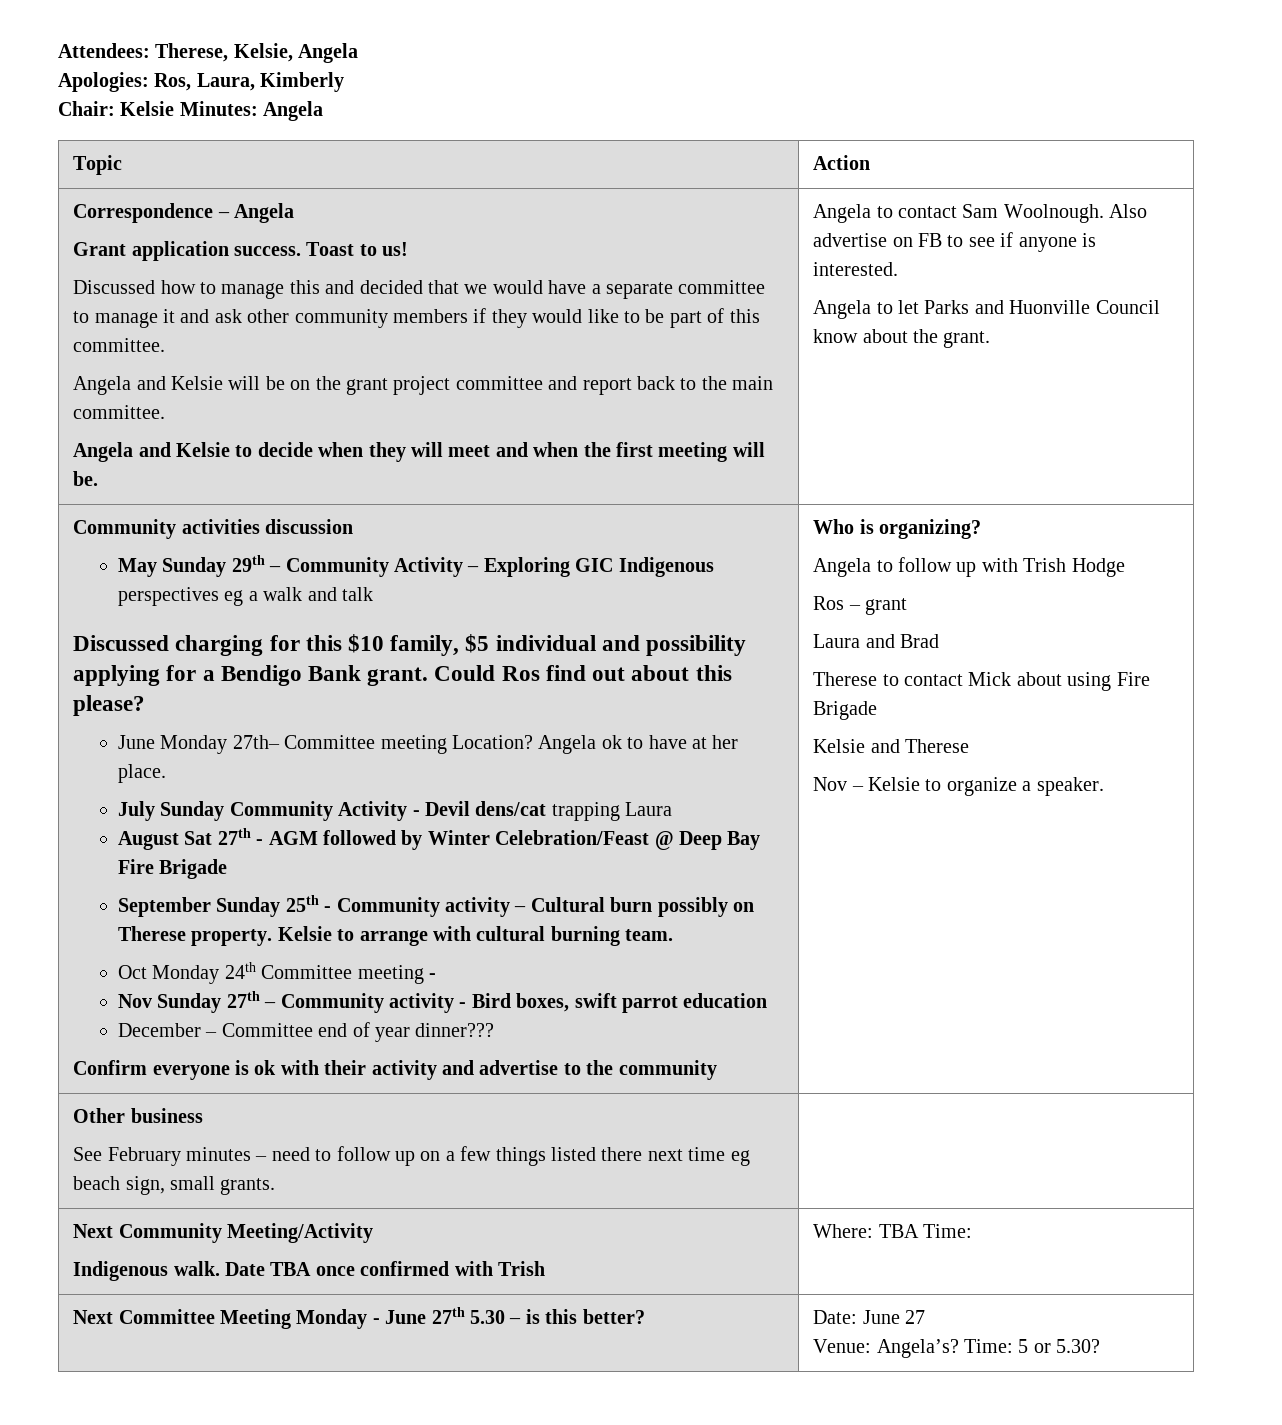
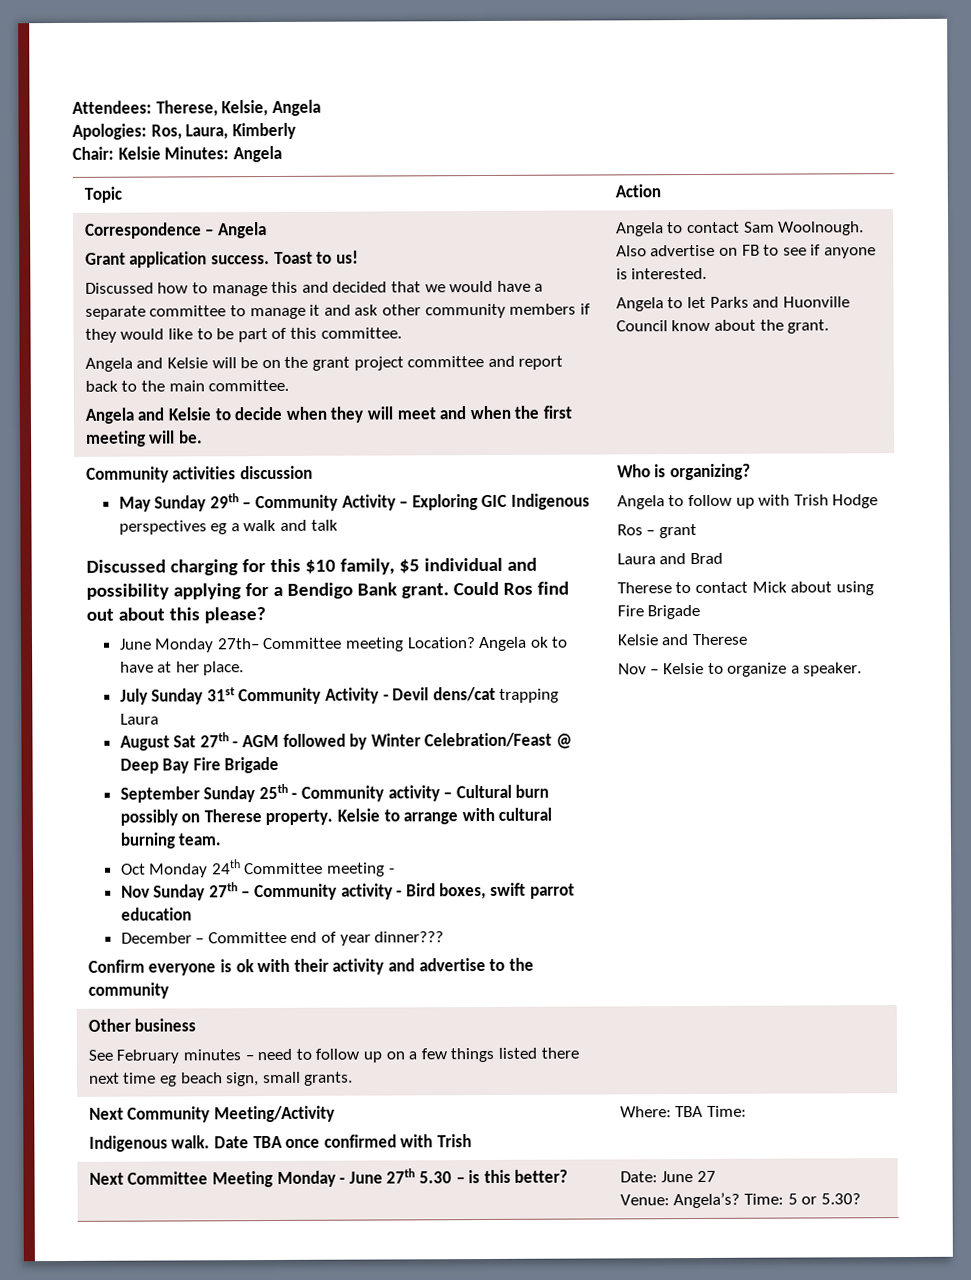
- July Sunday Community Activity - Devil dens/cat trapping Laura
+ July Sunday 31st Community Activity - Devil dens/cat trapping Laura

